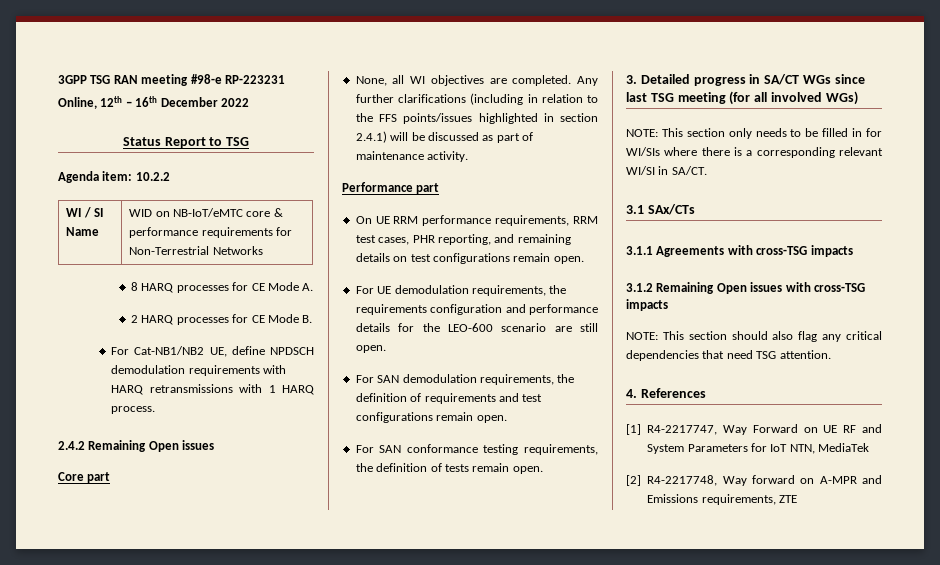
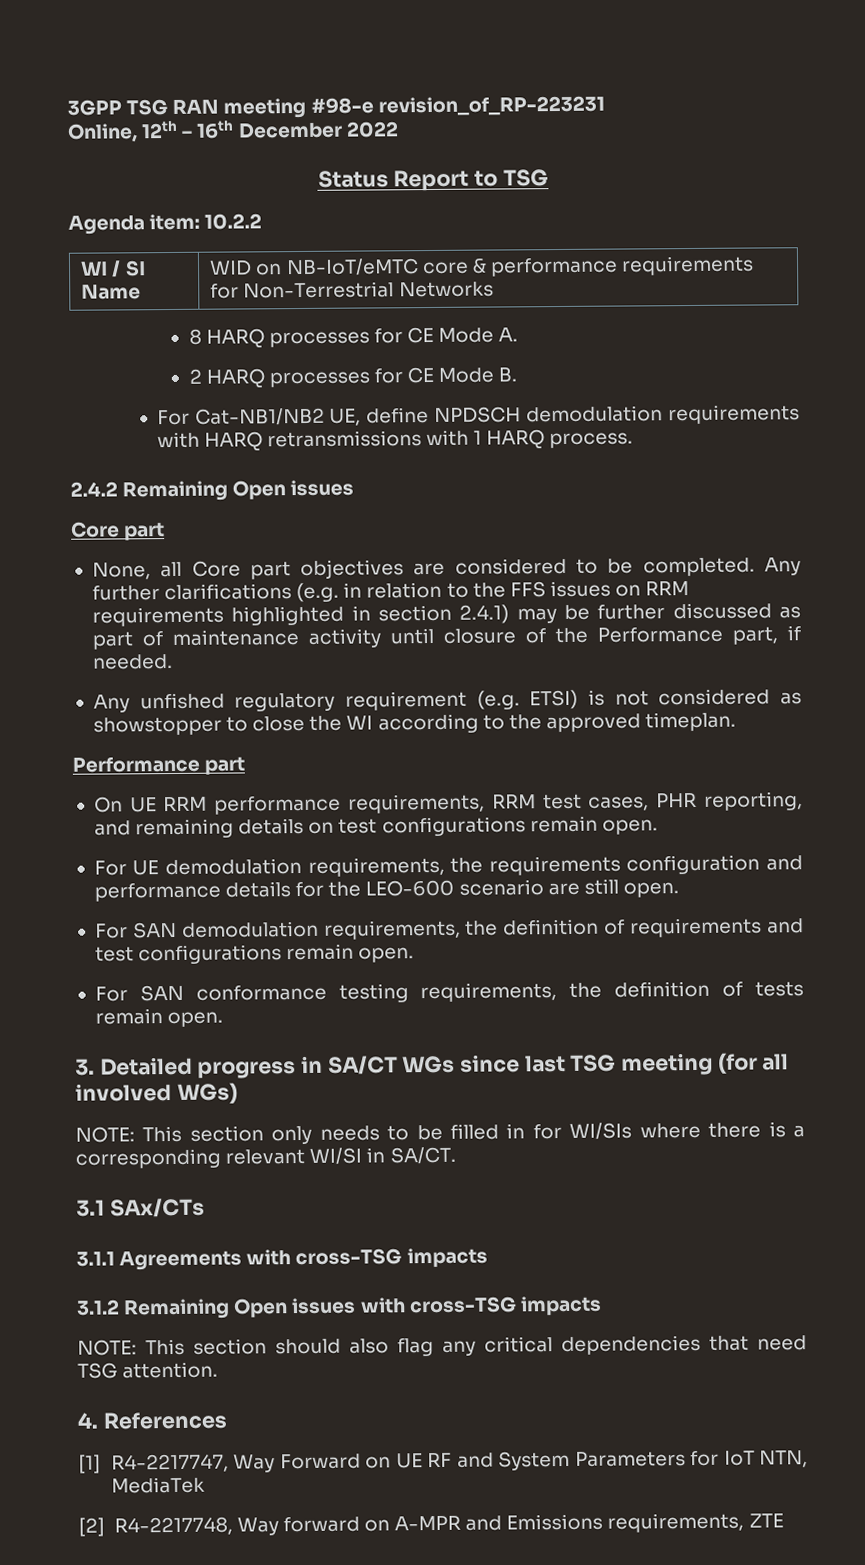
- 3GPP TSG RAN meeting #98-e RP-223231
+ 3GPP TSG RAN meeting #98-e revision_of_RP-223231
- None, all WI objectives are completed.
+ None, all Core part objectives are considered to be completed.
- Any further clarifications (including in relation to the FFS points/issues highlighted in section 2.4.1) will be discussed as part of maintenance activity.
+ Any further clarifications (e.g. in relation to the FFS issues on RRM requirements highlighted in section 2.4.1) may be further discussed as part of maintenance activity until closure of the Performance part, if needed.
+ Any unfished regulatory requirement (e.g. ETSI) is not considered as showstopper to close the WI according to the approved timeplan.

